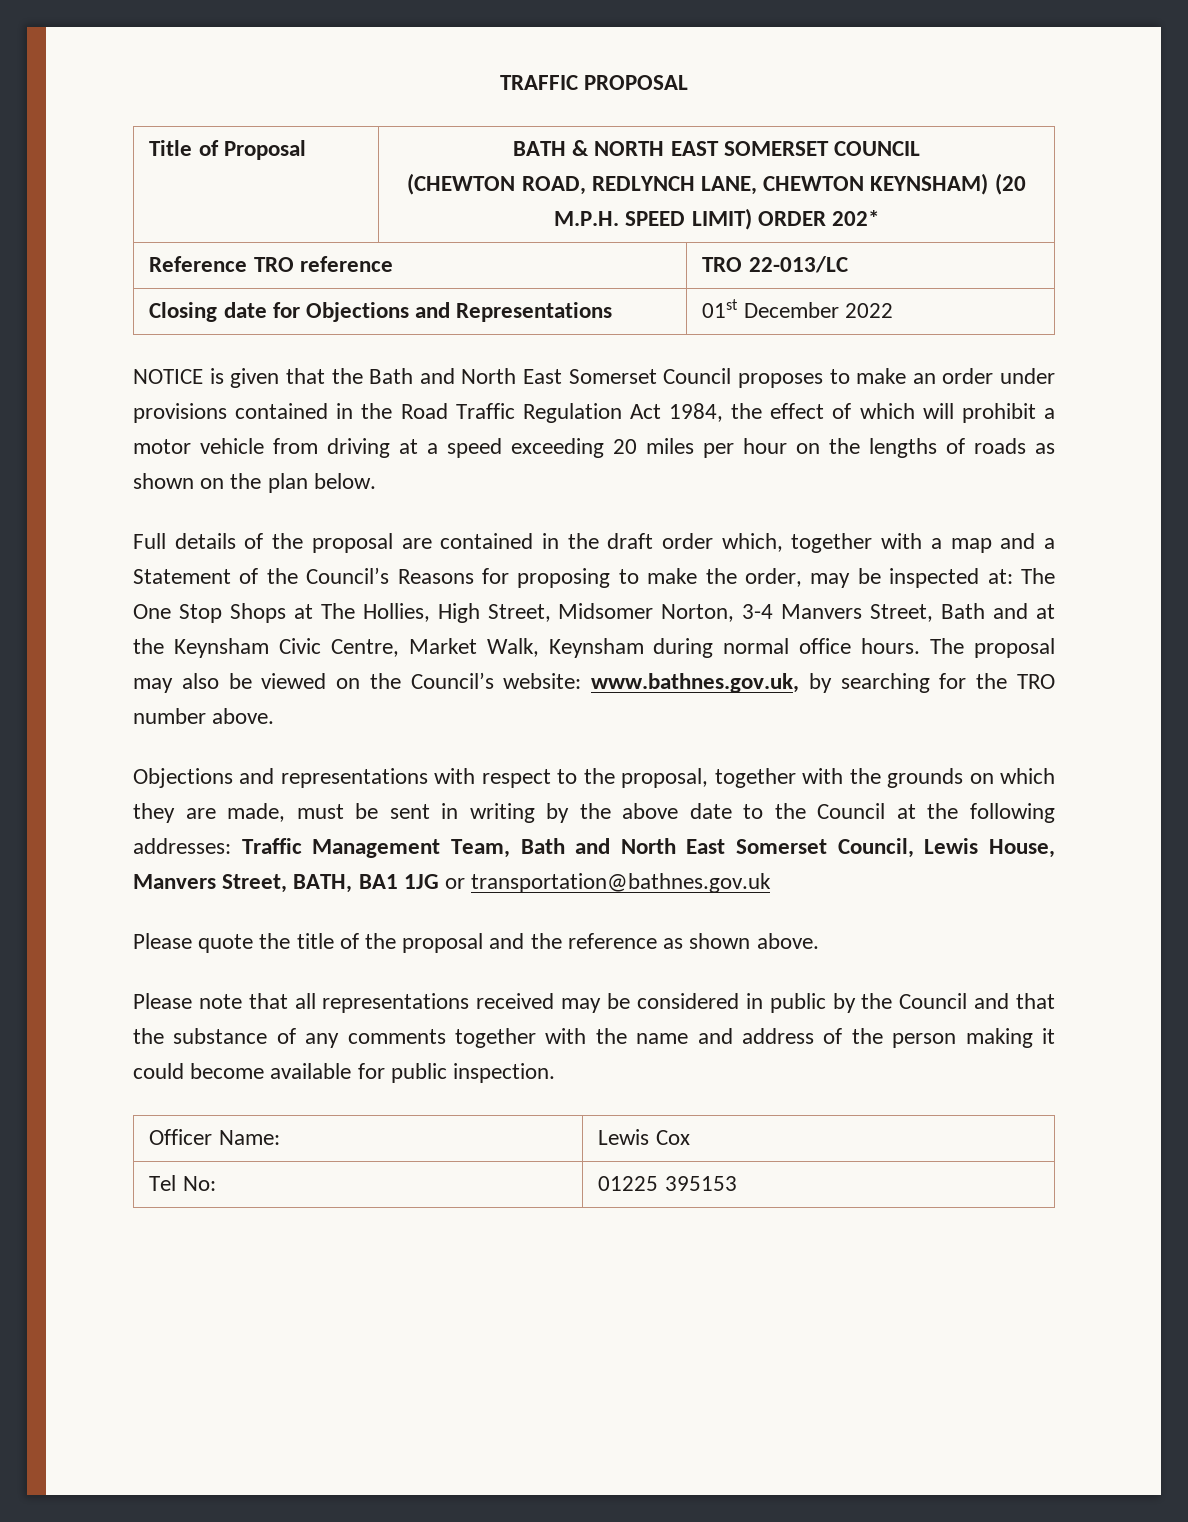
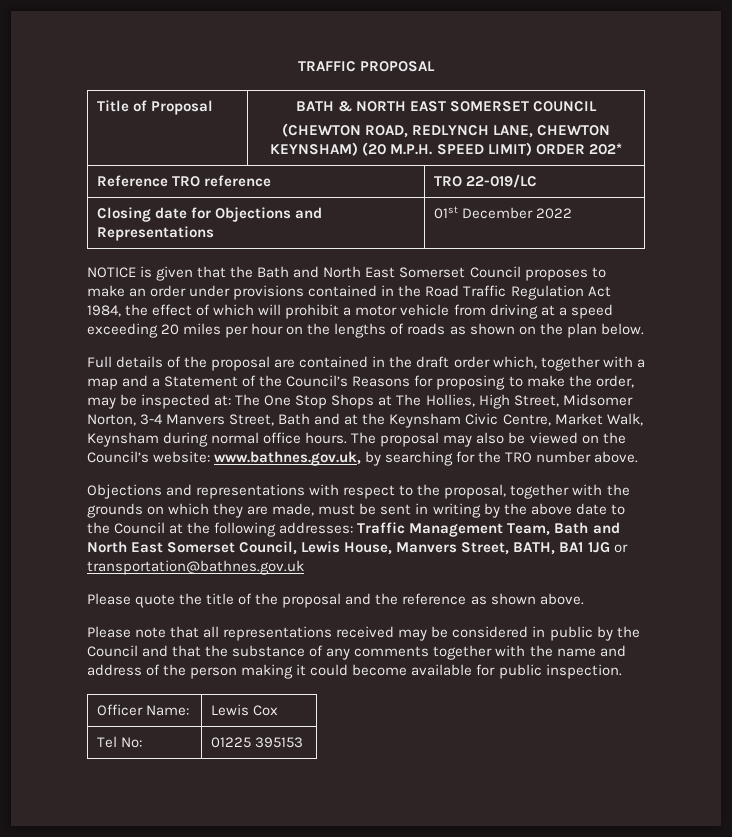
- Reference TRO reference | TRO 22-013/LC
+ Reference TRO reference | TRO 22-019/LC

